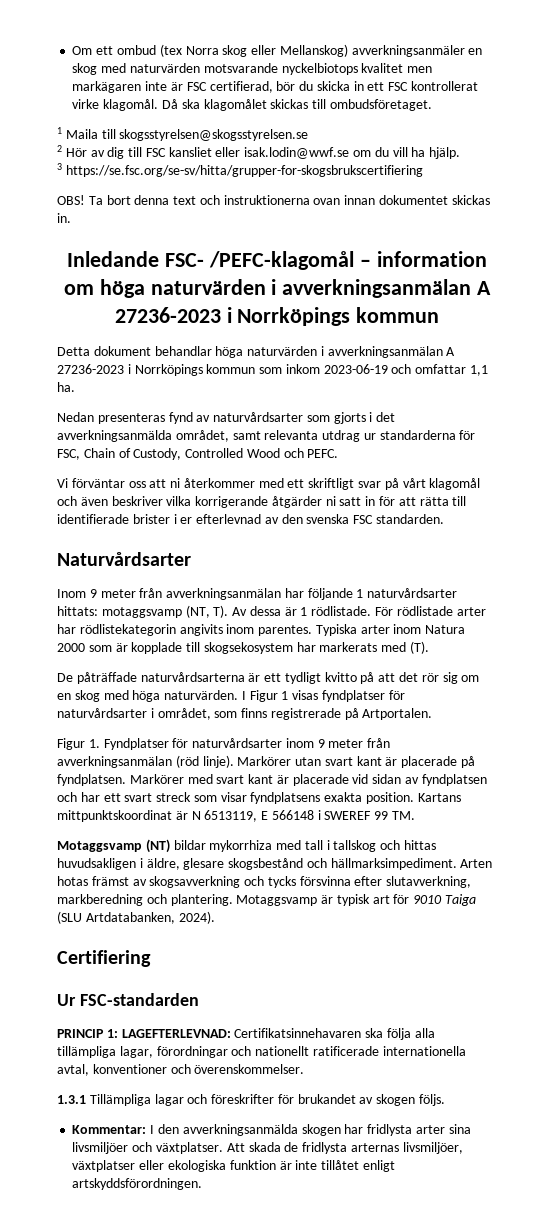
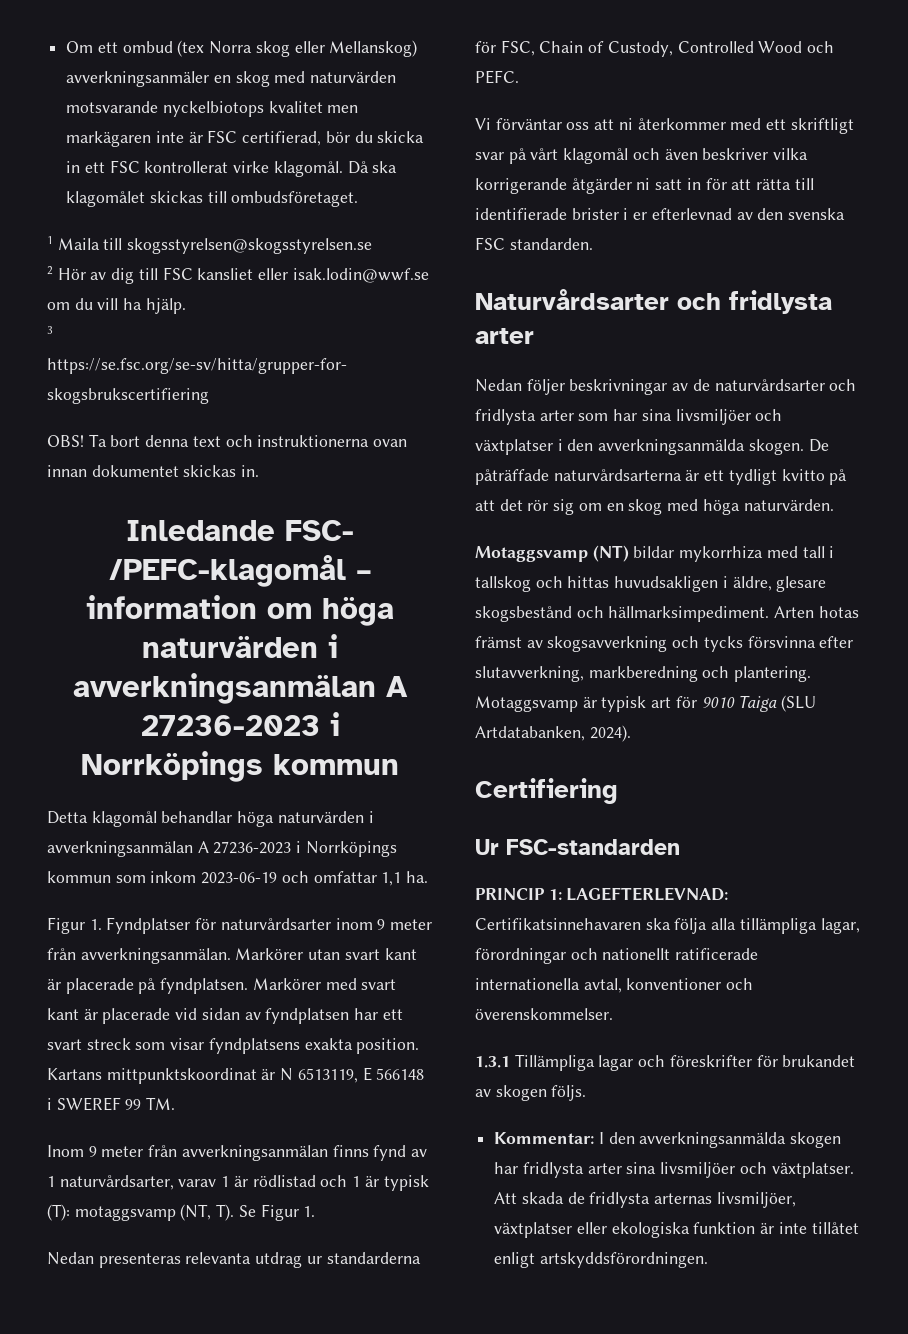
- Detta dokument behandlar höga naturvärden i avverkningsanmälan A 27236-2023 i Norrköpings kommun som inkom 2023-06-19 och omfattar 1,1 ha.
+ Detta klagomål behandlar höga naturvärden i avverkningsanmälan A 27236-2023 i Norrköpings kommun som inkom 2023-06-19 och omfattar 1,1 ha.
- Nedan presenteras fynd av naturvårdsarter som gjorts i det avverkningsanmälda området, samt relevanta utdrag ur standarderna för FSC, Chain of Custody, Controlled Wood och PEFC.
+ Figur 1. Fyndplatser för naturvårdsarter inom 9 meter från avverkningsanmälan. Markörer utan svart kant är placerade på fyndplatsen. Markörer med svart kant är placerade vid sidan av fyndplatsen har ett svart streck som visar fyndplatsens exakta position. Kartans mittpunktskoordinat är N 6513119, E 566148 i SWEREF 99 TM.
+ Inom 9 meter från avverkningsanmälan finns fynd av 1 naturvårdsarter, varav 1 är rödlistad och 1 är typisk (T): motaggsvamp (NT, T). Se Figur 1.
+ Nedan presenteras relevanta utdrag ur standarderna för FSC, Chain of Custody, Controlled Wood och PEFC.
- Naturvårdsarter
- Inom 9 meter från avverkningsanmälan har följande 1 naturvårdsarter hittats: motaggsvamp (NT, T). Av dessa är 1 rödlistade. För rödlistade arter har rödlistekategorin angivits inom parentes. Typiska arter inom Natura 2000 som är kopplade till skogsekosystem har markerats med (T).
- De påträffade naturvårdsarterna är ett tydligt kvitto på att det rör sig om en skog med höga naturvärden. I Figur 1 visas fyndplatser för naturvårdsarter i området, som finns registrerade på Artportalen.
- Figur 1. Fyndplatser för naturvårdsarter inom 9 meter från avverkningsanmälan (röd linje). Markörer utan svart kant är placerade på fyndplatsen. Markörer med svart kant är placerade vid sidan av fyndplatsen och har ett svart streck som visar fyndplatsens exakta position. Kartans mittpunktskoordinat är N 6513119, E 566148 i SWEREF 99 TM.
+ Naturvårdsarter och fridlysta arter
+ Nedan följer beskrivningar av de naturvårdsarter och fridlysta arter som har sina livsmiljöer och växtplatser i den avverkningsanmälda skogen. De påträffade naturvårdsarterna är ett tydligt kvitto på att det rör sig om en skog med höga naturvärden.

